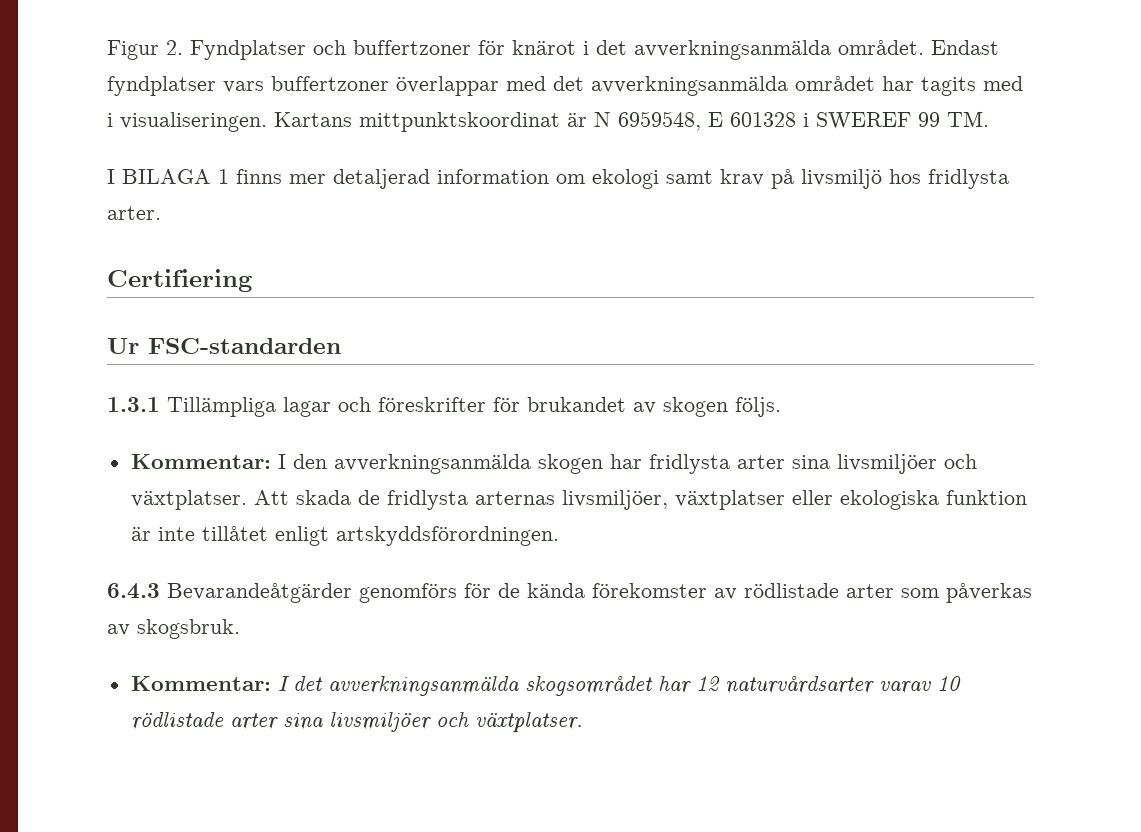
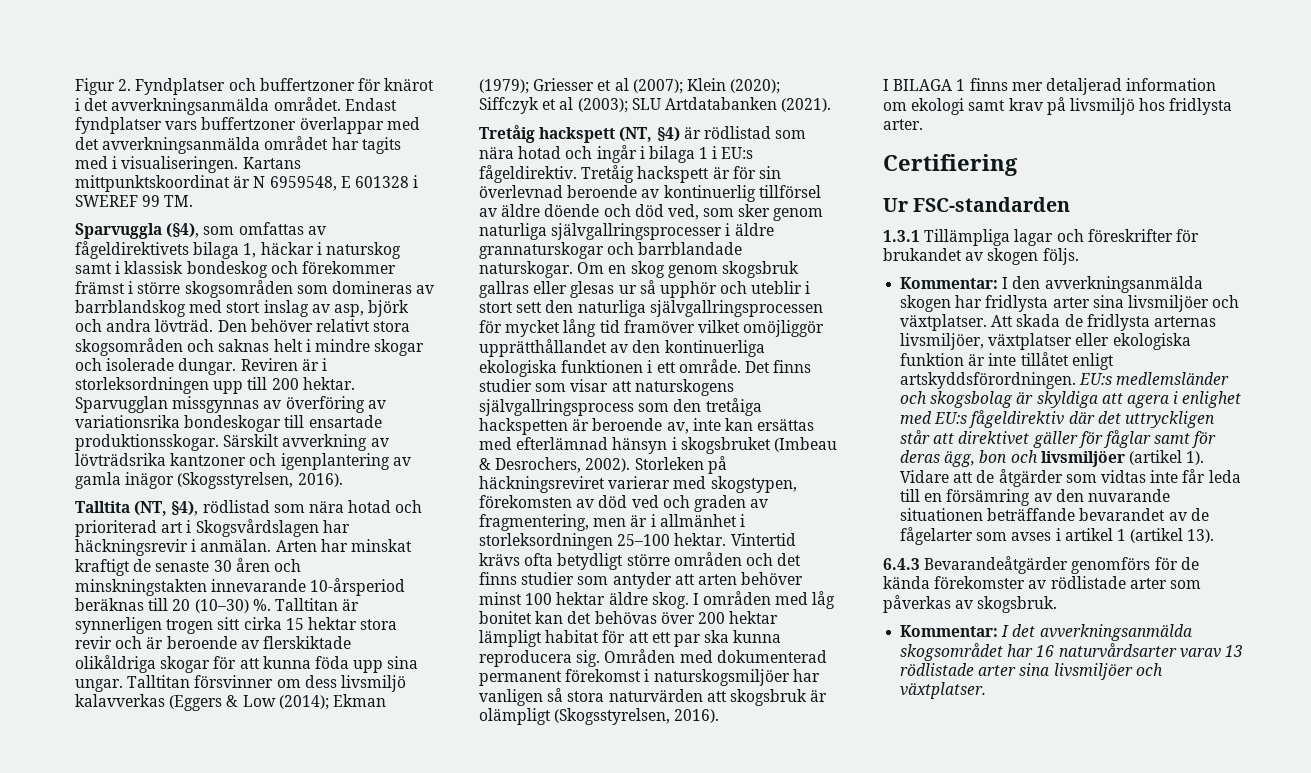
+ Sparvuggla (§4), som omfattas av fågeldirektivets bilaga 1, häckar i naturskog samt i klassisk bondeskog och förekommer främst i större skogsområden som domineras av barrblandskog med stort inslag av asp, björk och andra lövträd. Den behöver relativt stora skogsområden och saknas helt i mindre skogar och isolerade dungar. Reviren är i storleksordningen upp till 200 hektar. Sparvugglan missgynnas av överföring av variationsrika bondeskogar till ensartade produktionsskogar. Särskilt avverkning av lövträdsrika kantzoner och igenplantering av gamla inägor (Skogsstyrelsen, 2016).
+ Talltita (NT, §4), rödlistad som nära hotad och prioriterad art i Skogsvårdslagen har häckningsrevir i anmälan. Arten har minskat kraftigt de senaste 30 åren och minskningstakten innevarande 10-årsperiod beräknas till 20 (10–30) %. Talltitan är synnerligen trogen sitt cirka 15 hektar stora revir och är beroende av flerskiktade olikåldriga skogar för att kunna föda upp sina ungar. Talltitan försvinner om dess livsmiljö kalavverkas (Eggers & Low (2014); Ekman (1979); Griesser et al (2007); Klein (2020); Siffczyk et al (2003); SLU Artdatabanken (2021).
+ Tretåig hackspett (NT, §4) är rödlistad som nära hotad och ingår i bilaga 1 i EU:s fågeldirektiv. Tretåig hackspett är för sin överlevnad beroende av kontinuerlig tillförsel av äldre döende och död ved, som sker genom naturliga självgallringsprocesser i äldre grannaturskogar och barrblandade naturskogar. Om en skog genom skogsbruk gallras eller glesas ur så upphör och uteblir i stort sett den naturliga självgallringsprocessen för mycket lång tid framöver vilket omöjliggör upprätthållandet av den kontinuerliga ekologiska funktionen i ett område. Det finns studier som visar att naturskogens självgallringsprocess som den tretåiga hackspetten är beroende av, inte kan ersättas med efterlämnad hänsyn i skogsbruket (Imbeau & Desrochers, 2002). Storleken på häckningsreviret varierar med skogstypen, förekomsten av död ved och graden av fragmentering, men är i allmänhet i storleksordningen 25–100 hektar. Vintertid krävs ofta betydligt större områden och det finns studier som antyder att arten behöver minst 100 hektar äldre skog. I områden med låg bonitet kan det behövas över 200 hektar lämpligt habitat för att ett par ska kunna reproducera sig. Områden med dokumenterad permanent förekomst i naturskogsmiljöer har vanligen så stora naturvärden att skogsbruk är olämpligt (Skogsstyrelsen, 2016).
+ EU:s medlemsländer och skogsbolag är skyldiga att agera i enlighet med EU:s fågeldirektiv där det uttryckligen står att direktivet gäller för fåglar samt för deras ägg, bon och livsmiljöer (artikel 1). Vidare att de åtgärder som vidtas inte får leda till en försämring av den nuvarande situationen beträffande bevarandet av de fågelarter som avses i artikel 1 (artikel 13).
- Kommentar: I det avverkningsanmälda skogsområdet har 12 naturvårdsarter varav 10 rödlistade arter sina livsmiljöer och växtplatser.
+ Kommentar: I det avverkningsanmälda skogsområdet har 16 naturvårdsarter varav 13 rödlistade arter sina livsmiljöer och växtplatser.

